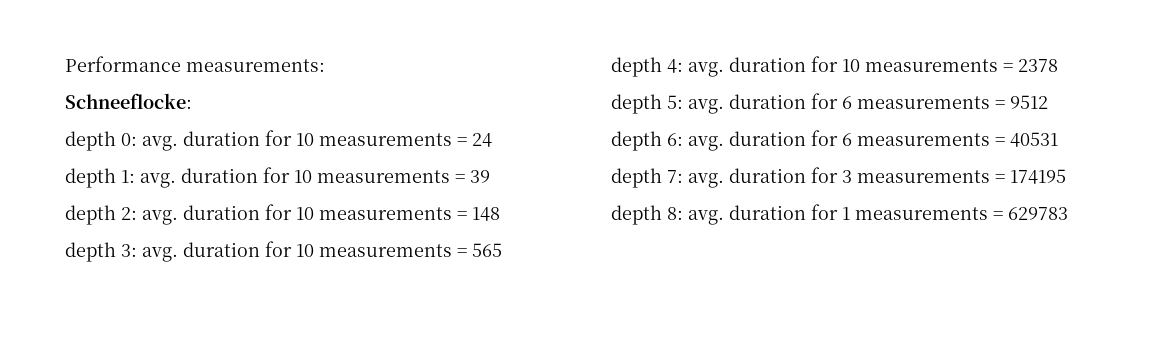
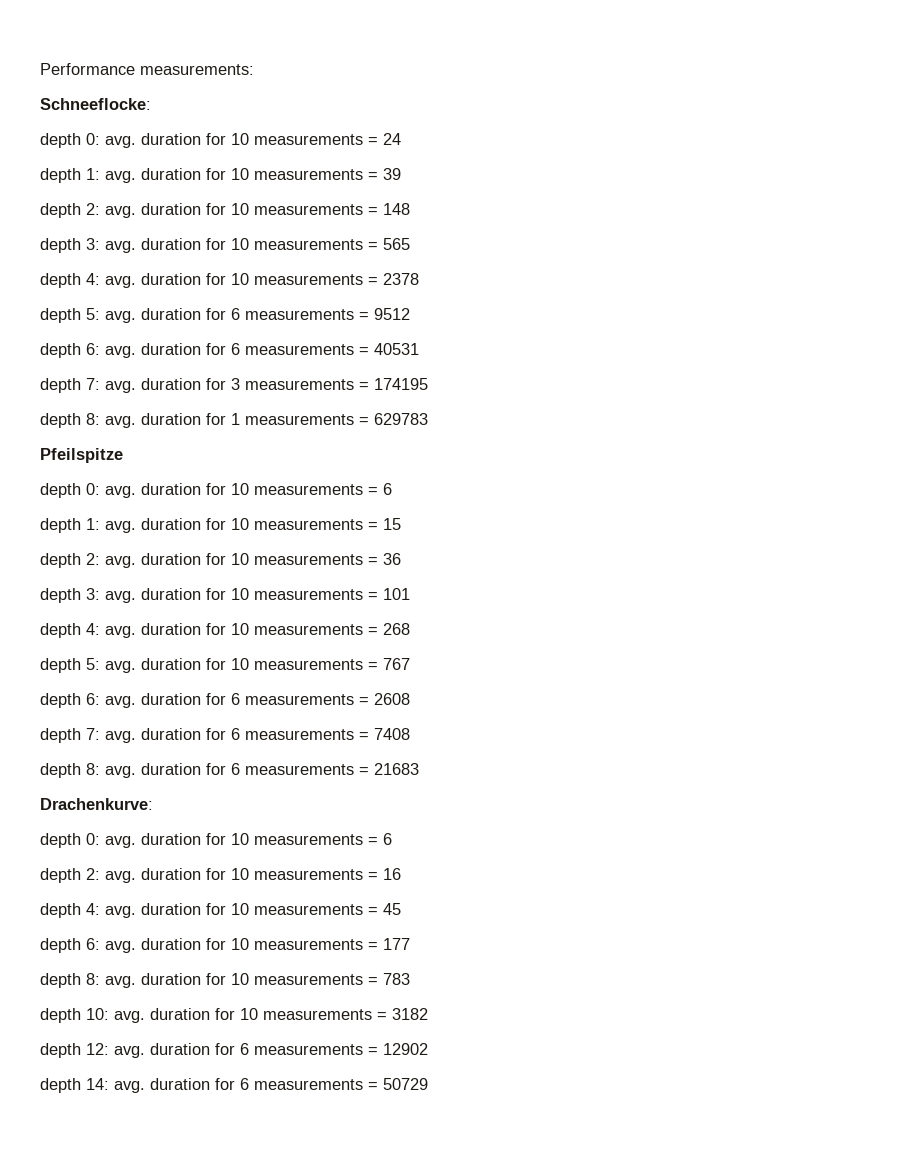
+ Pfeilspitze
+ depth 0: avg. duration for 10 measurements = 6
+ depth 1: avg. duration for 10 measurements = 15
+ depth 2: avg. duration for 10 measurements = 36
+ depth 3: avg. duration for 10 measurements = 101
+ depth 4: avg. duration for 10 measurements = 268
+ depth 5: avg. duration for 10 measurements = 767
+ depth 6: avg. duration for 6 measurements = 2608
+ depth 7: avg. duration for 6 measurements = 7408
+ depth 8: avg. duration for 6 measurements = 21683
+ Drachenkurve:
+ depth 0: avg. duration for 10 measurements = 6
+ depth 2: avg. duration for 10 measurements = 16
+ depth 4: avg. duration for 10 measurements = 45
+ depth 6: avg. duration for 10 measurements = 177
+ depth 8: avg. duration for 10 measurements = 783
+ depth 10: avg. duration for 10 measurements = 3182
+ depth 12: avg. duration for 6 measurements = 12902
+ depth 14: avg. duration for 6 measurements = 50729

